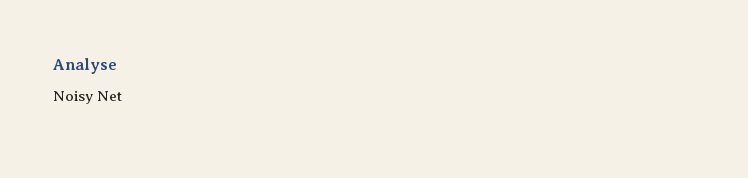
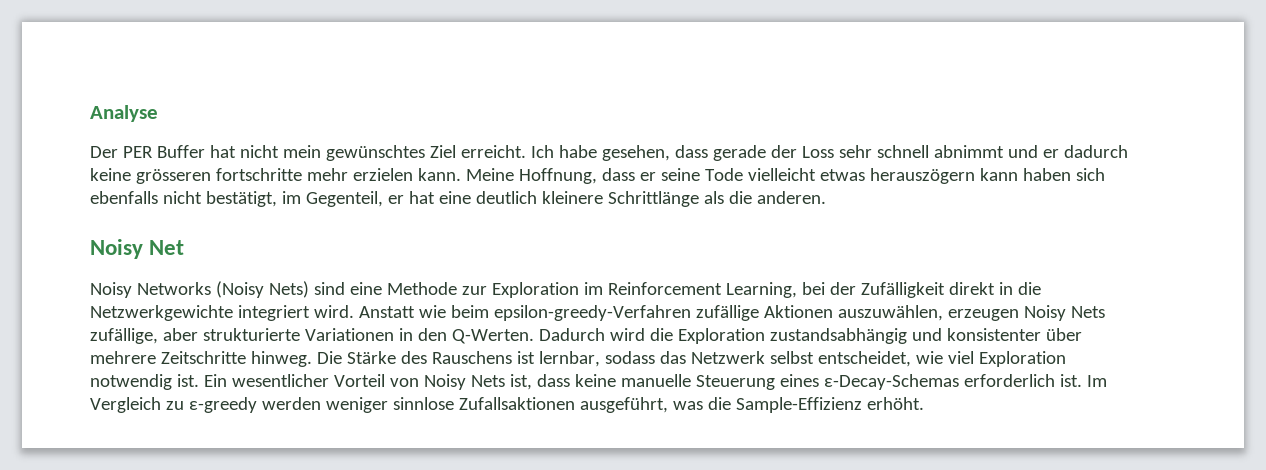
+ Der PER Buffer hat nicht mein gewünschtes Ziel erreicht. Ich habe gesehen, dass gerade der Loss sehr schnell abnimmt und er dadurch keine grösseren fortschritte mehr erzielen kann. Meine Hoffnung, dass er seine Tode vielleicht etwas herauszögern kann haben sich ebenfalls nicht bestätigt, im Gegenteil, er hat eine deutlich kleinere Schrittlänge als die anderen.
  Noisy Net
+ Noisy Networks (Noisy Nets) sind eine Methode zur Exploration im Reinforcement Learning, bei der Zufälligkeit direkt in die Netzwerkgewichte integriert wird. Anstatt wie beim epsilon-greedy-Verfahren zufällige Aktionen auszuwählen, erzeugen Noisy Nets zufällige, aber strukturierte Variationen in den Q-Werten. Dadurch wird die Exploration zustandsabhängig und konsistenter über mehrere Zeitschritte hinweg. Die Stärke des Rauschens ist lernbar, sodass das Netzwerk selbst entscheidet, wie viel Exploration notwendig ist. Ein wesentlicher Vorteil von Noisy Nets ist, dass keine manuelle Steuerung eines ε-Decay-Schemas erforderlich ist. Im Vergleich zu ε-greedy werden weniger sinnlose Zufallsaktionen ausgeführt, was die Sample-Effizienz erhöht.

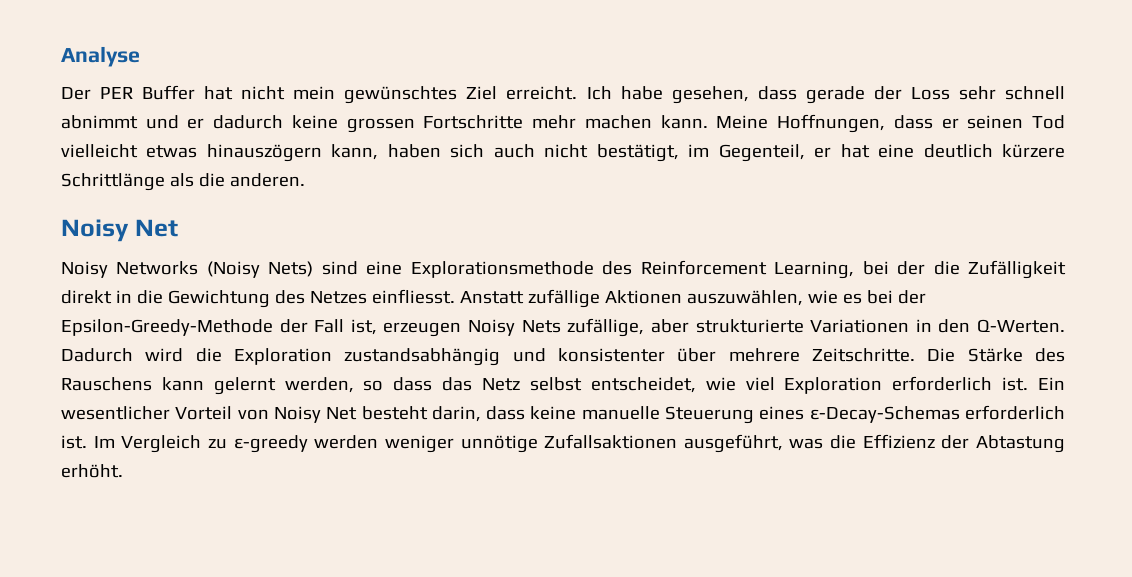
- Ich habe gesehen, dass gerade der Loss sehr schnell abnimmt und er dadurch keine grösseren fortschritte mehr erzielen kann.
+ Ich habe gesehen, dass gerade der Loss sehr schnell abnimmt und er dadurch keine grossen Fortschritte mehr machen kann.
- Meine Hoffnung, dass er seine Tode vielleicht etwas herauszögern kann haben sich ebenfalls nicht bestätigt, im Gegenteil, er hat eine deutlich kleinere Schrittlänge als die anderen.
+ Meine Hoffnungen, dass er seinen Tod vielleicht etwas hinauszögern kann, haben sich auch nicht bestätigt, im Gegenteil, er hat eine deutlich kürzere Schrittlänge als die anderen.
- Noisy Networks (Noisy Nets) sind eine Methode zur Exploration im Reinforcement Learning, bei der Zufälligkeit direkt in die Netzwerkgewichte integriert wird. Anstatt wie beim epsilon-greedy-Verfahren zufällige Aktionen auszuwählen, erzeugen Noisy Nets zufällige, aber strukturierte Variationen in den Q-Werten.
+ Noisy Networks (Noisy Nets) sind eine Explorationsmethode des Reinforcement Learning, bei der die Zufälligkeit direkt in die Gewichtung des Netzes einfliesst. Anstatt zufällige Aktionen auszuwählen, wie es bei der Epsilon-Greedy-Methode der Fall ist, erzeugen Noisy Nets zufällige, aber strukturierte Variationen in den Q-Werten.
- Dadurch wird die Exploration zustandsabhängig und konsistenter über mehrere Zeitschritte hinweg.
+ Dadurch wird die Exploration zustandsabhängig und konsistenter über mehrere Zeitschritte.
- Die Stärke des Rauschens ist lernbar, sodass das Netzwerk selbst entscheidet, wie viel Exploration notwendig ist.
+ Die Stärke des Rauschens kann gelernt werden, so dass das Netz selbst entscheidet, wie viel Exploration erforderlich ist.
- Ein wesentlicher Vorteil von Noisy Nets ist, dass keine manuelle Steuerung eines ε-Decay-Schemas erforderlich ist.
+ Ein wesentlicher Vorteil von Noisy Net besteht darin, dass keine manuelle Steuerung eines ε-Decay-Schemas erforderlich ist.
- Im Vergleich zu ε-greedy werden weniger sinnlose Zufallsaktionen ausgeführt, was die Sample-Effizienz erhöht.
+ Im Vergleich zu ε-greedy werden weniger unnötige Zufallsaktionen ausgeführt, was die Effizienz der Abtastung erhöht.

